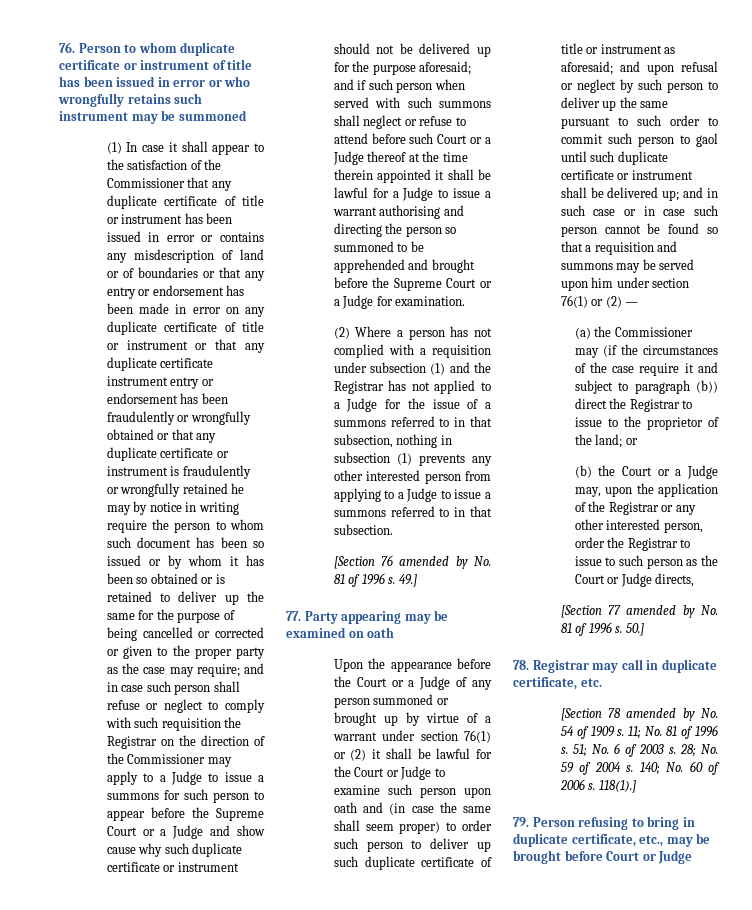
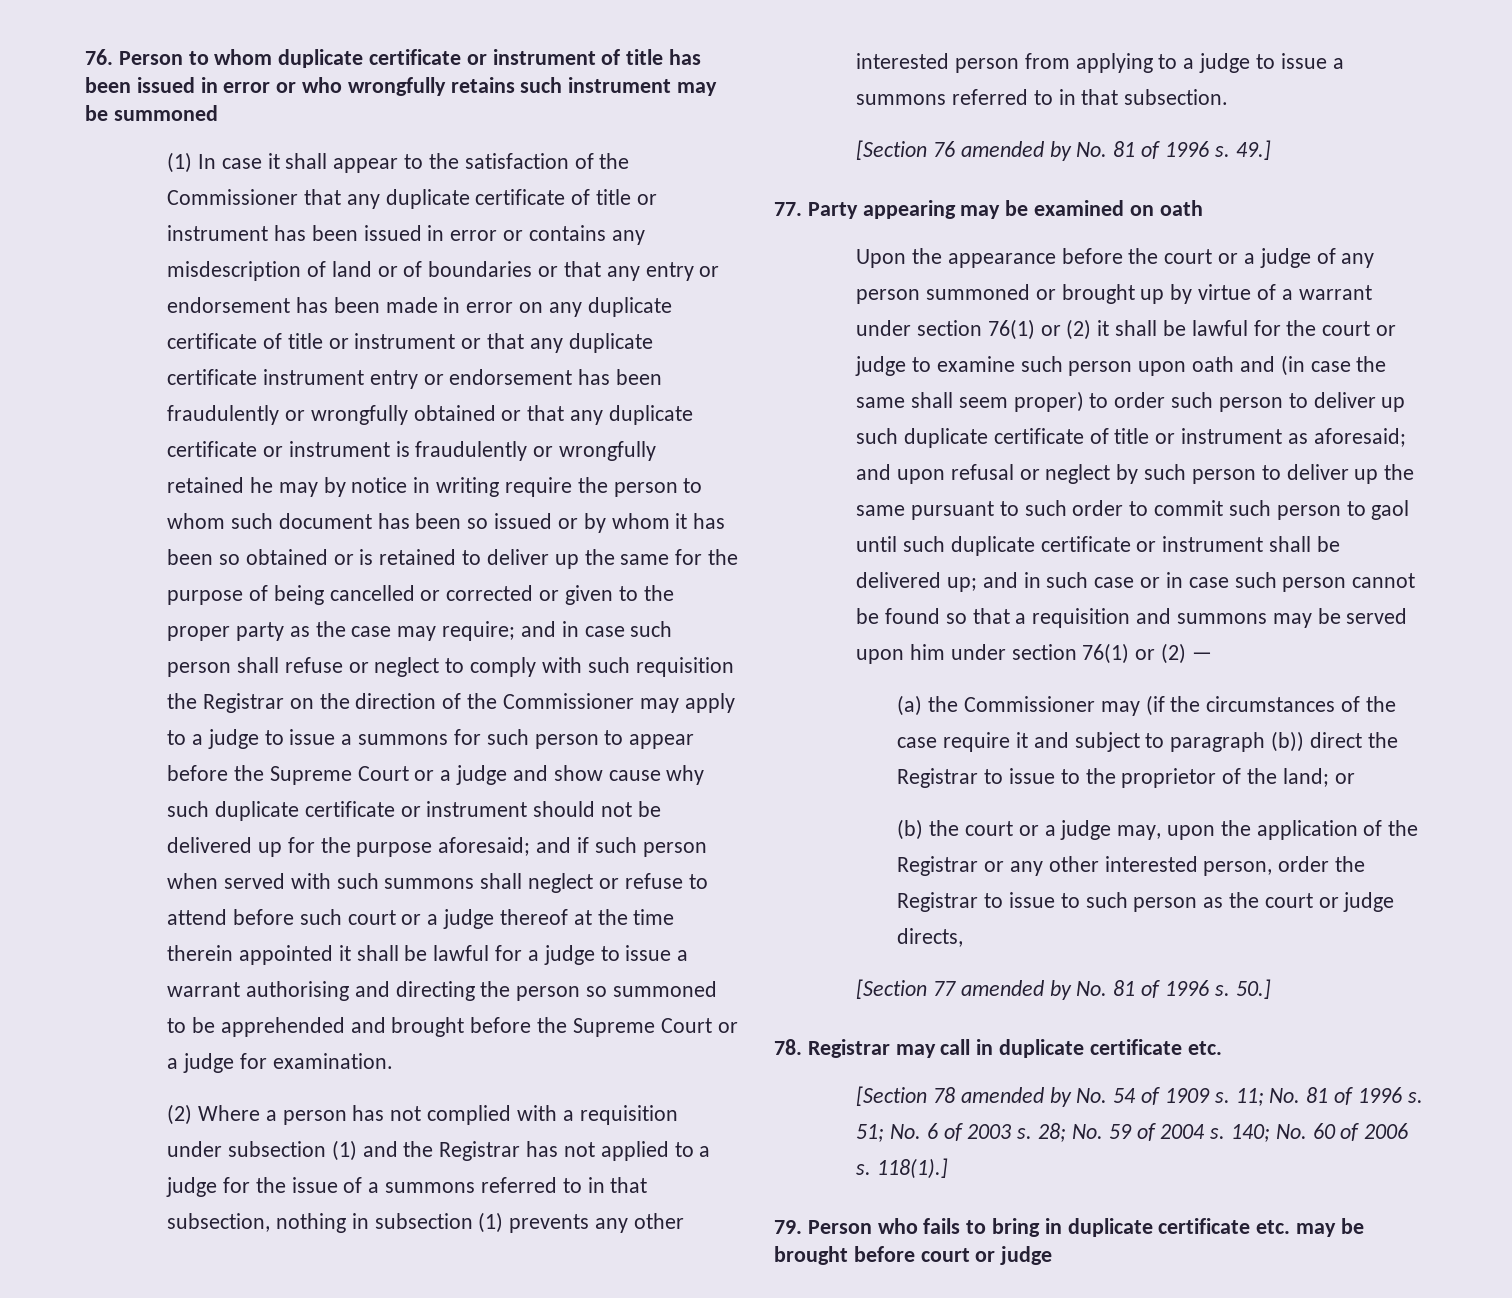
- and in case such person shall refuse or neglect to comply with such requisition the Registrar on the direction of the Commissioner may apply to a Judge to issue a summons for such person to appear before the Supreme Court or a Judge and show cause why such duplicate certificate or instrument should not be delivered up for the purpose aforesaid;
+ and in case such person shall refuse or neglect to comply with such requisition the Registrar on the direction of the Commissioner may apply to a judge to issue a summons for such person to appear before the Supreme Court or a judge and show cause why such duplicate certificate or instrument should not be delivered up for the purpose aforesaid;
- and if such person when served with such summons shall neglect or refuse to attend before such Court or a Judge thereof at the time therein appointed it shall be lawful for a Judge to issue a warrant authorising and directing the person so summoned to be apprehended and brought before the Supreme Court or a Judge for examination.
+ and if such person when served with such summons shall neglect or refuse to attend before such court or a judge thereof at the time therein appointed it shall be lawful for a judge to issue a warrant authorising and directing the person so summoned to be apprehended and brought before the Supreme Court or a judge for examination.
- (2) Where a person has not complied with a requisition under subsection (1) and the Registrar has not applied to a Judge for the issue of a summons referred to in that subsection, nothing in subsection (1) prevents any other interested person from applying to a Judge to issue a summons referred to in that subsection.
+ (2) Where a person has not complied with a requisition under subsection (1) and the Registrar has not applied to a judge for the issue of a summons referred to in that subsection, nothing in subsection (1) prevents any other interested person from applying to a judge to issue a summons referred to in that subsection.
- Upon the appearance before the Court or a Judge of any person summoned or brought up by virtue of a warrant under section 76(1) or (2) it shall be lawful for the Court or Judge to examine such person upon oath and (in case the same shall seem proper) to order such person to deliver up such duplicate certificate of title or instrument as aforesaid;
+ Upon the appearance before the court or a judge of any person summoned or brought up by virtue of a warrant under section 76(1) or (2) it shall be lawful for the court or judge to examine such person upon oath and (in case the same shall seem proper) to order such person to deliver up such duplicate certificate of title or instrument as aforesaid;
- (b) the Court or a Judge may, upon the application of the Registrar or any other interested person, order the Registrar to issue to such person as the Court or Judge directs,
+ (b) the court or a judge may, upon the application of the Registrar or any other interested person, order the Registrar to issue to such person as the court or judge directs,
- 78. Registrar may call in duplicate certificate, etc.
+ 78. Registrar may call in duplicate certificate etc.
- 79. Person refusing to bring in duplicate certificate, etc., may be brought before Court or Judge
+ 79. Person who fails to bring in duplicate certificate etc. may be brought before court or judge

